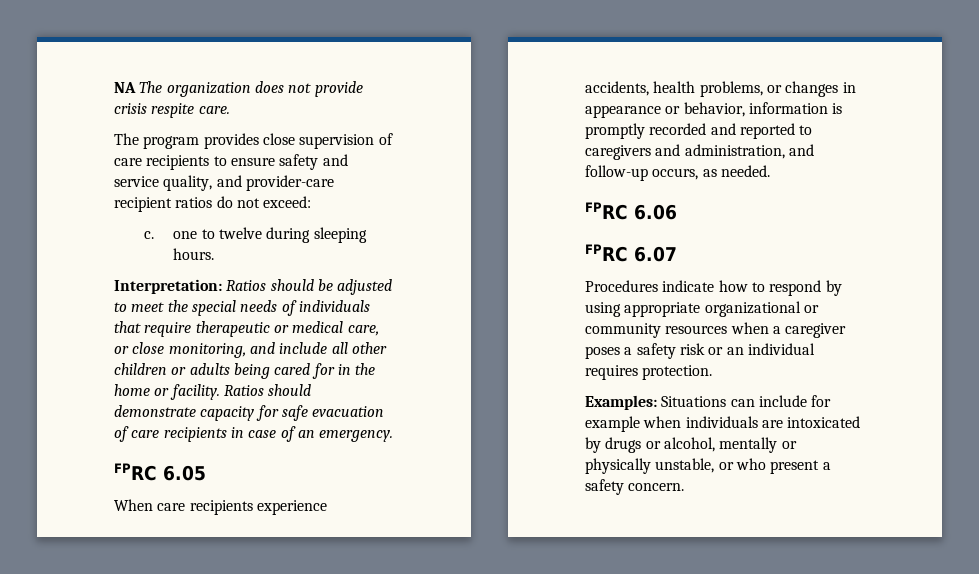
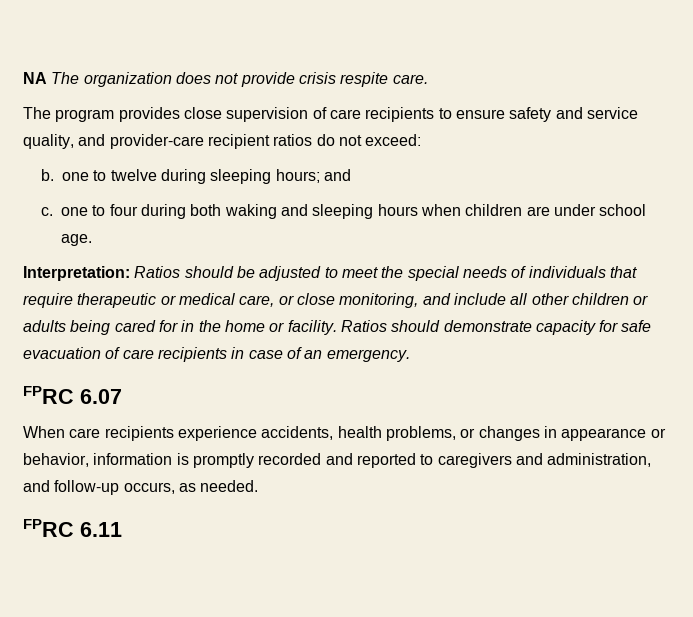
- c. one to twelve during sleeping hours.
+ b. one to twelve during sleeping hours; and
+ c. one to four during both waking and sleeping hours when children are under school age.
- FPRC 6.05
+ FPRC 6.07
- FPRC 6.06
- FPRC 6.07
- Procedures indicate how to respond by using appropriate organizational or community resources when a caregiver poses a safety risk or an individual requires protection.
- Examples: Situations can include for example when individuals are intoxicated by drugs or alcohol, mentally or physically unstable, or who present a safety concern.
+ FPRC 6.11

